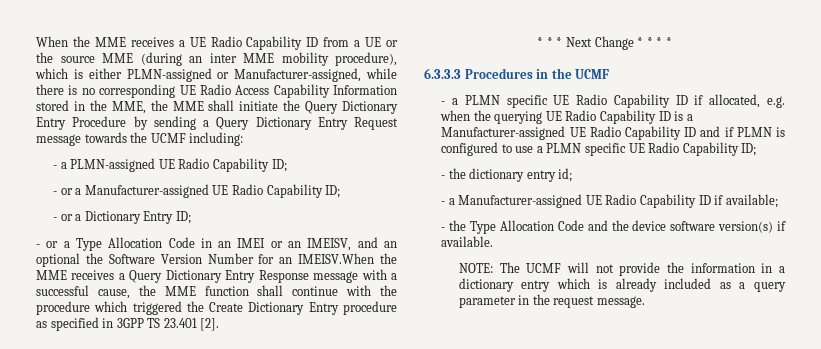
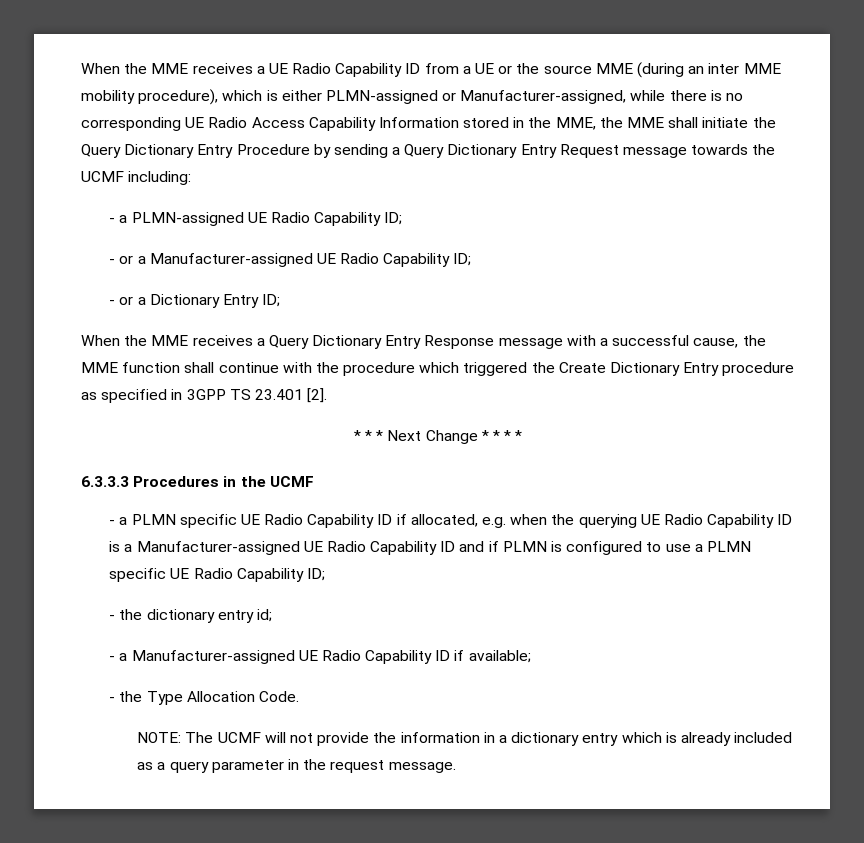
- - or a Type Allocation Code in an IMEI or an IMEISV, and an optional the Software Version Number for an IMEISV.When the MME receives a Query Dictionary Entry Response message with a successful cause, the MME function shall continue with the procedure which triggered the Create Dictionary Entry procedure as specified in 3GPP TS 23.401 [2].
+ When the MME receives a Query Dictionary Entry Response message with a successful cause, the MME function shall continue with the procedure which triggered the Create Dictionary Entry procedure as specified in 3GPP TS 23.401 [2].
- - the Type Allocation Code and the device software version(s) if available.
+ - the Type Allocation Code.

